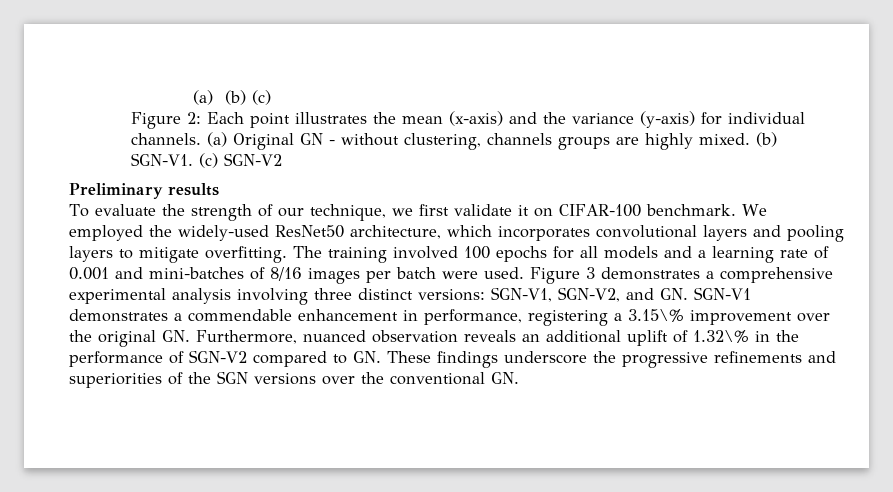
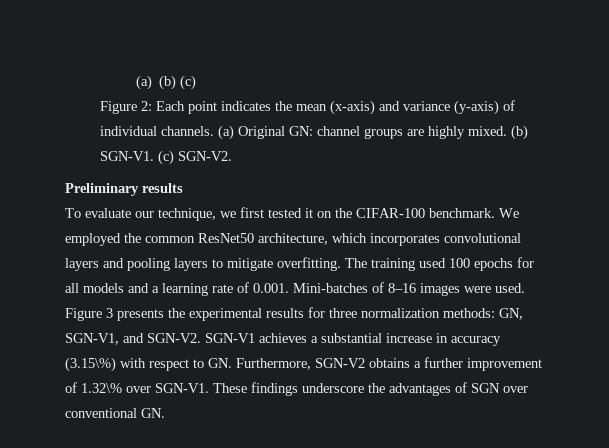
- Figure 2: Each point illustrates the mean (x-axis) and the variance (y-axis) for individual channels.
+ Figure 2: Each point indicates the mean (x-axis) and variance (y-axis) of individual channels.
- (a) Original GN - without clustering, channels groups are highly mixed.
+ (a) Original GN: channel groups are highly mixed.
- (c) SGN-V2
+ (c) SGN-V2.
- To evaluate the strength of our technique, we first validate it on CIFAR-100 benchmark.
+ To evaluate our technique, we first tested it on the CIFAR-100 benchmark.
- We employed the widely-used ResNet50 architecture, which incorporates convolutional layers and pooling layers to mitigate overfitting.
+ We employed the common ResNet50 architecture, which incorporates convolutional layers and pooling layers to mitigate overfitting.
- The training involved 100 epochs for all models and a learning rate of 0.001 and mini-batches of 8/16 images per batch were used. Figure 3 demonstrates a comprehensive experimental analysis involving three distinct versions: SGN-V1, SGN-V2, and GN. SGN-V1 demonstrates a commendable enhancement in performance, registering a 3.15\% improvement over the original GN. Furthermore, nuanced observation reveals an additional uplift of 1.32\% in the performance of SGN-V2 compared to GN. These findings underscore the progressive refinements and superiorities of the SGN versions over the conventional GN.
+ The training used 100 epochs for all models and a learning rate of 0.001. Mini-batches of 8–16 images were used. Figure 3 presents the experimental results for three normalization methods: GN, SGN-V1, and SGN-V2. SGN-V1 achieves a substantial increase in accuracy (3.15\%) with respect to GN. Furthermore, SGN-V2 obtains a further improvement of 1.32\% over SGN-V1. These findings underscore the advantages of SGN over conventional GN.

